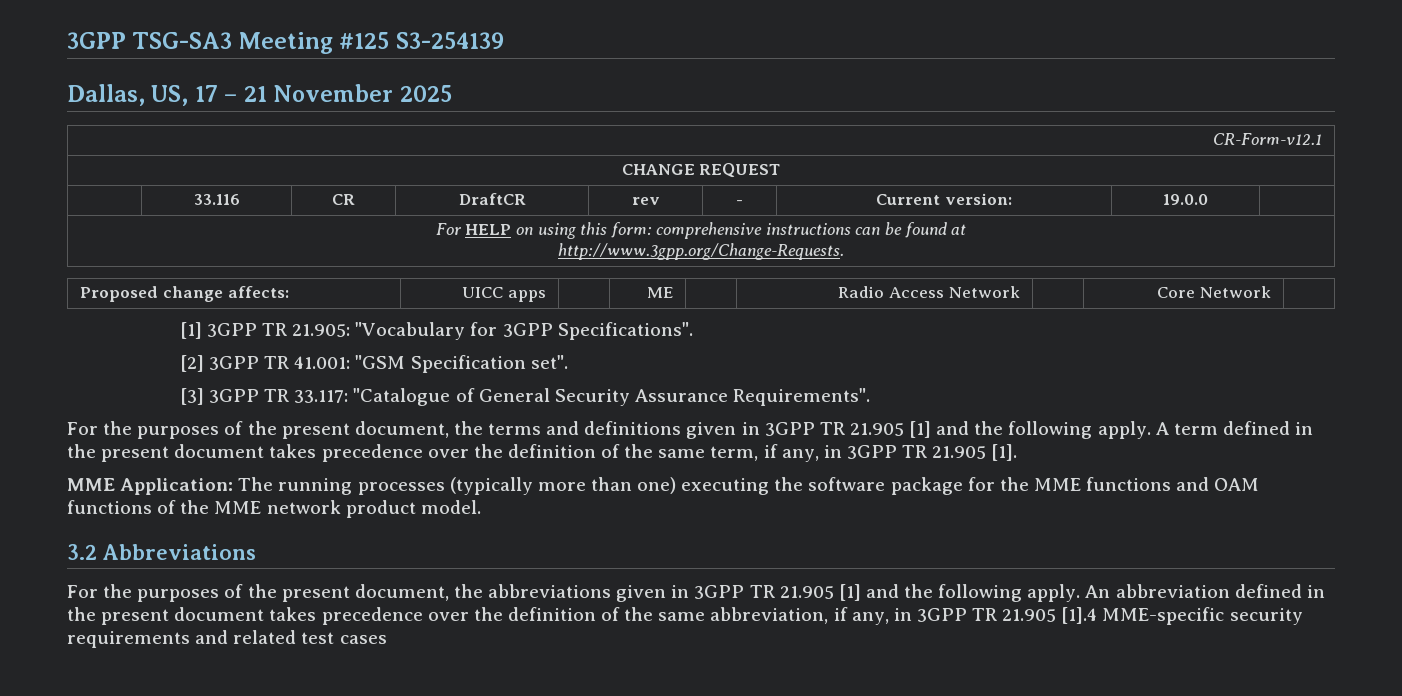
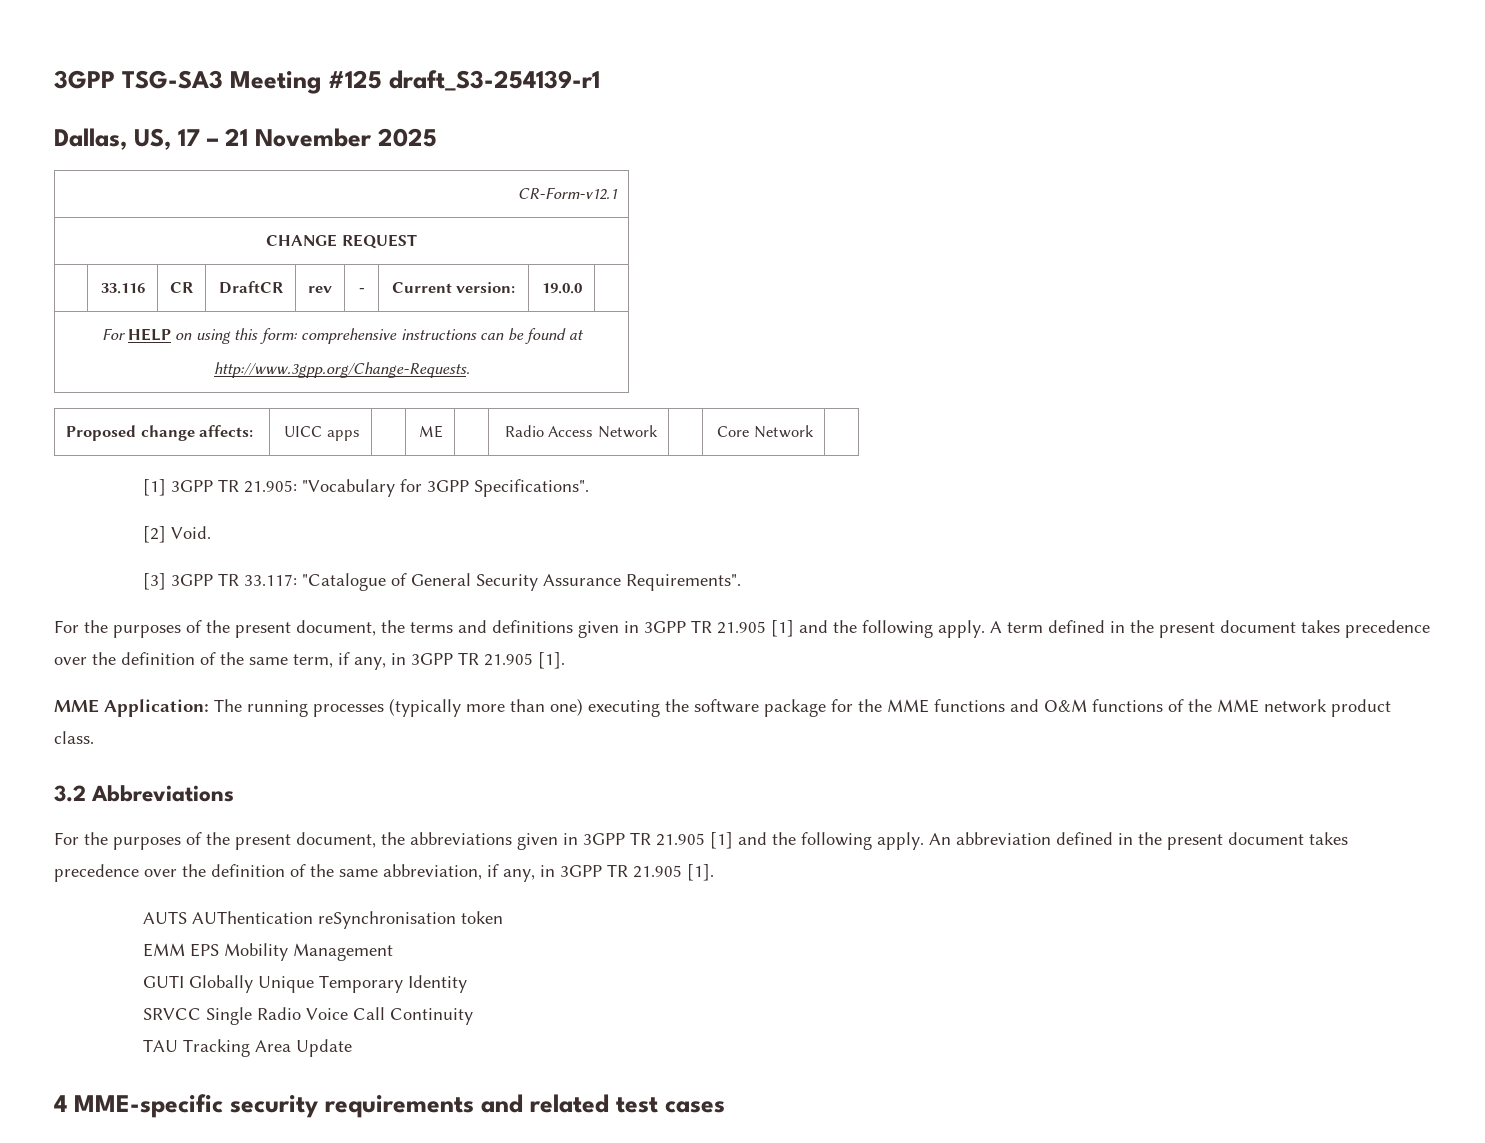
- 3GPP TSG-SA3 Meeting #125 S3-254139
+ 3GPP TSG-SA3 Meeting #125 draft_S3-254139-r1
- [2] 3GPP TR 41.001: "GSM Specification set".
+ [2] Void.
- MME Application: The running processes (typically more than one) executing the software package for the MME functions and OAM functions of the MME network product model.
+ MME Application: The running processes (typically more than one) executing the software package for the MME functions and O&M functions of the MME network product class.
- An abbreviation defined in the present document takes precedence over the definition of the same abbreviation, if any, in 3GPP TR 21.905 [1].4 MME-specific security requirements and related test cases
+ An abbreviation defined in the present document takes precedence over the definition of the same abbreviation, if any, in 3GPP TR 21.905 [1].
+ AUTS AUThentication reSynchronisation token
+ EMM EPS Mobility Management
+ GUTI Globally Unique Temporary Identity
+ SRVCC Single Radio Voice Call Continuity
+ TAU Tracking Area Update
+ 4 MME-specific security requirements and related test cases

